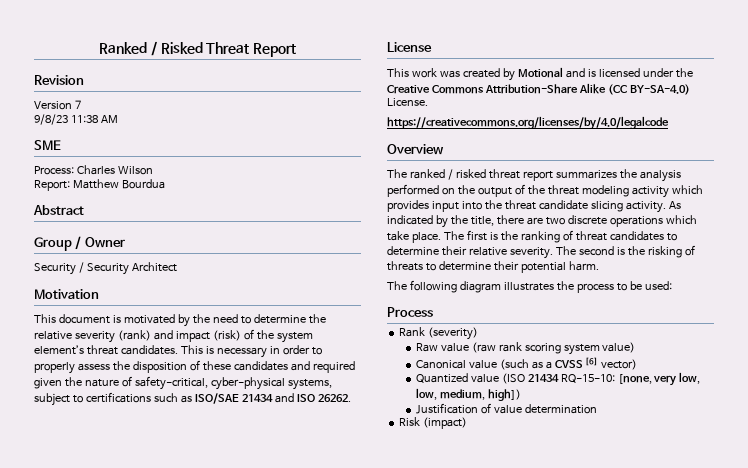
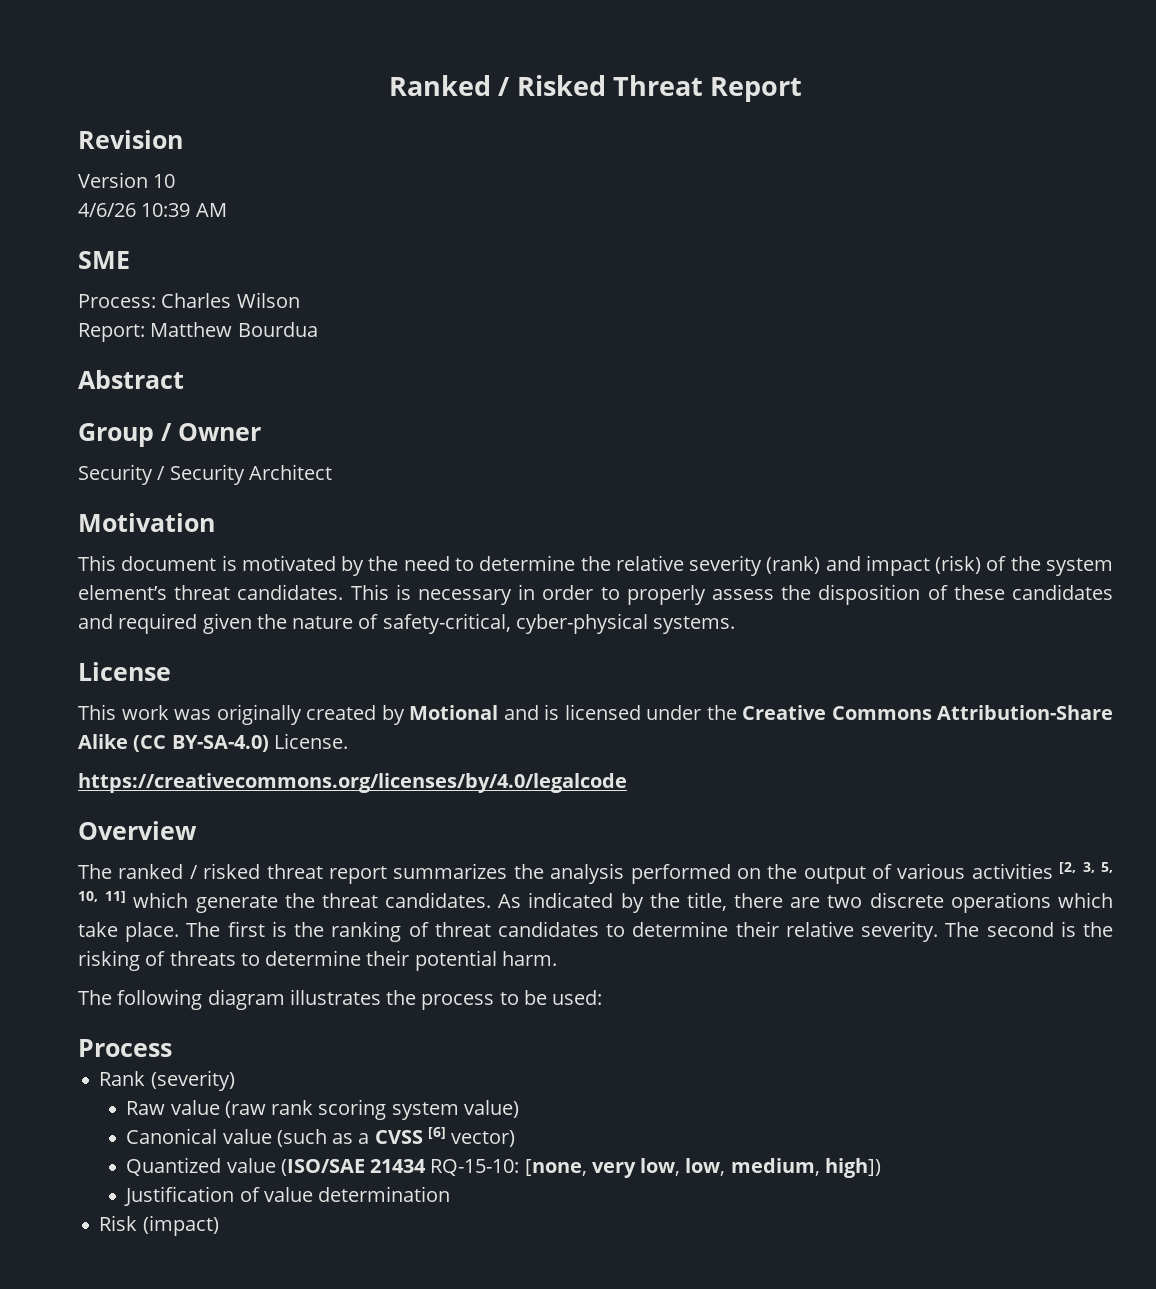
- Version 7
- 9/8/23 11:38 AM
+ Version 10
+ 4/6/26 10:39 AM
- This is necessary in order to properly assess the disposition of these candidates and required given the nature of safety-critical, cyber-physical systems, subject to certifications such as ISO/SAE 21434 and ISO 26262.
+ This is necessary in order to properly assess the disposition of these candidates and required given the nature of safety-critical, cyber-physical systems.
- This work was created by Motional and is licensed under the Creative Commons Attribution-Share Alike (CC BY-SA-4.0) License.
+ This work was originally created by Motional and is licensed under the Creative Commons Attribution-Share Alike (CC BY-SA-4.0) License.
- The ranked / risked threat report summarizes the analysis performed on the output of the threat modeling activity which provides input into the threat candidate slicing activity.
+ The ranked / risked threat report summarizes the analysis performed on the output of various activities [2, 3, 5, 10, 11] which generate the threat candidates.
- Quantized value (ISO 21434 RQ-15-10: [none, very low, low, medium, high])
+ Quantized value (ISO/SAE 21434 RQ-15-10: [none, very low, low, medium, high])

